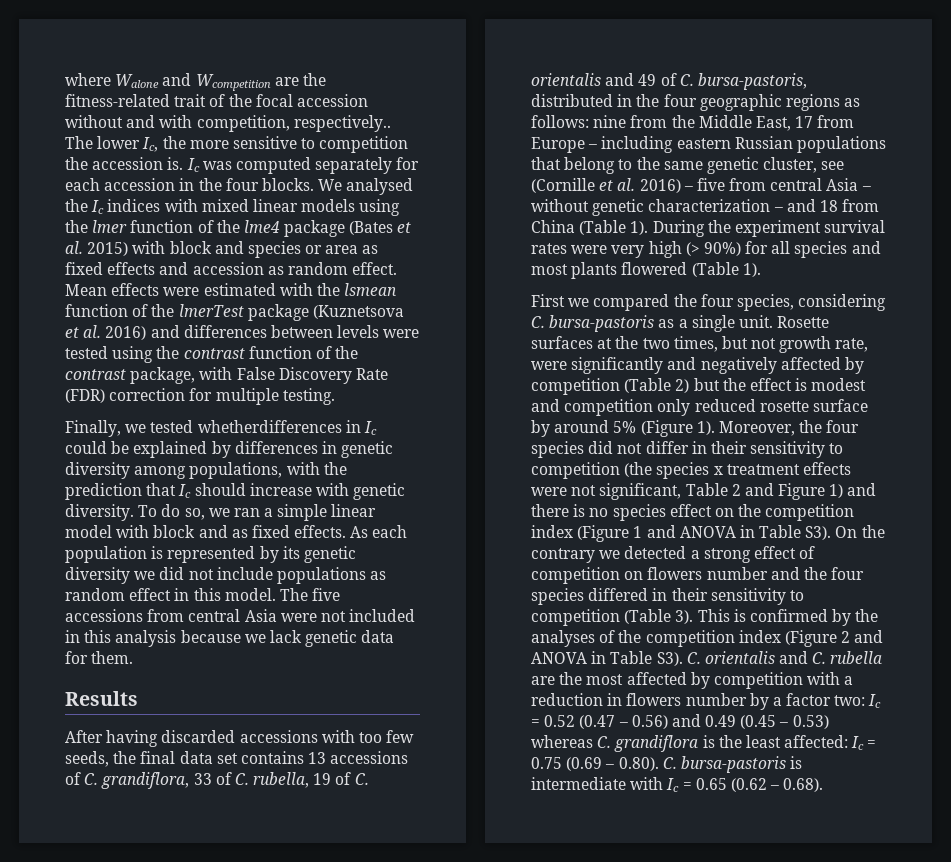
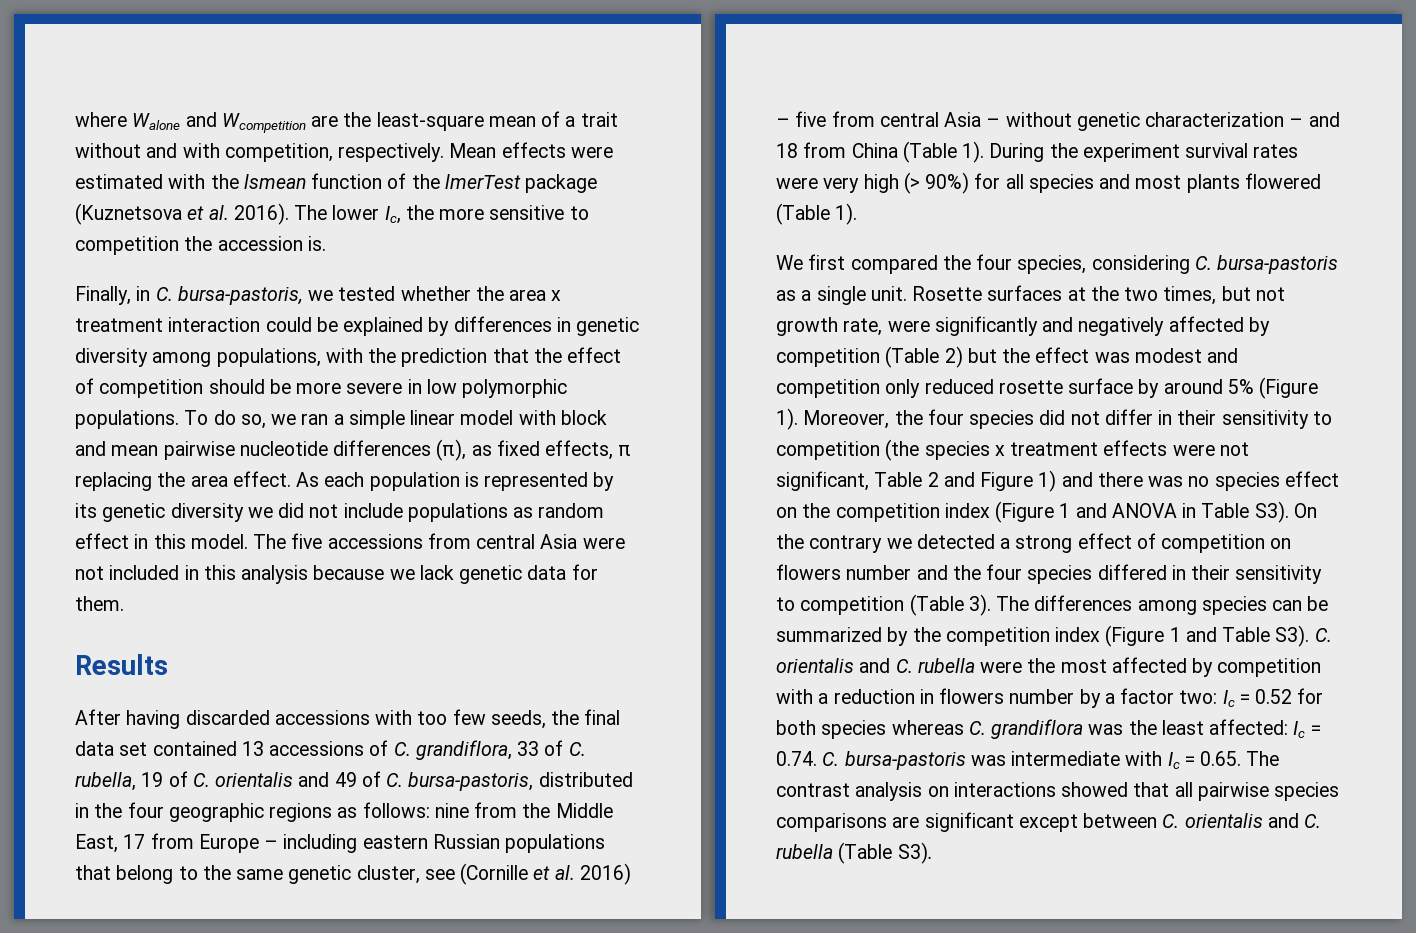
- where Walone and Wcompetition are the fitness-related trait of the focal accession without and with competition, respectively.. The lower Ic, the more sensitive to competition the accession is. Ic was computed separately for each accession in the four blocks. We analysed the Ic indices with mixed linear models using the lmer function of the lme4 package (Bates et al. 2015) with block and species or area as fixed effects and accession as random effect.
+ where Walone and Wcompetition are the least-square mean of a trait without and with competition, respectively.
- Mean effects were estimated with the lsmean function of the lmerTest package (Kuznetsova et al. 2016) and differences between levels were tested using the contrast function of the contrast package, with False Discovery Rate (FDR) correction for multiple testing.
- Finally, we tested whetherdifferences in Ic could be explained by differences in genetic diversity among populations, with the prediction that Ic should increase with genetic diversity.
+ Mean effects were estimated with the lsmean function of the lmerTest package (Kuznetsova et al. 2016). The lower Ic, the more sensitive to competition the accession is.
+ Finally, in C. bursa-pastoris, we tested whether the area x treatment interaction could be explained by differences in genetic diversity among populations, with the prediction that the effect of competition should be more severe in low polymorphic populations.
- To do so, we ran a simple linear model with block and as fixed effects.
+ To do so, we ran a simple linear model with block and mean pairwise nucleotide differences (π), as fixed effects, π replacing the area effect.
- After having discarded accessions with too few seeds, the final data set contains 13 accessions of C. grandiflora, 33 of C. rubella, 19 of C. orientalis and 49 of C. bursa-pastoris, distributed in the four geographic regions as follows:
+ After having discarded accessions with too few seeds, the final data set contained 13 accessions of C. grandiflora, 33 of C. rubella, 19 of C. orientalis and 49 of C. bursa-pastoris, distributed in the four geographic regions as follows:
- First we compared the four species, considering C. bursa-pastoris as a single unit.
+ We first compared the four species, considering C. bursa-pastoris as a single unit.
- Rosette surfaces at the two times, but not growth rate, were significantly and negatively affected by competition (Table 2) but the effect is modest and competition only reduced rosette surface by around 5% (Figure 1).
+ Rosette surfaces at the two times, but not growth rate, were significantly and negatively affected by competition (Table 2) but the effect was modest and competition only reduced rosette surface by around 5% (Figure 1).
- Moreover, the four species did not differ in their sensitivity to competition (the species x treatment effects were not significant, Table 2 and Figure 1) and there is no species effect on the competition index (Figure 1 and ANOVA in Table S3). On the contrary we detected a strong effect of competition on flowers number and the four species differed in their sensitivity to competition (Table 3).
+ Moreover, the four species did not differ in their sensitivity to competition (the species x treatment effects were not significant, Table 2 and Figure 1) and there was no species effect on the competition index (Figure 1 and ANOVA in Table S3). On the contrary we detected a strong effect of competition on flowers number and the four species differed in their sensitivity to competition (Table 3).
- This is confirmed by the analyses of the competition index (Figure 2 and ANOVA in Table S3). C. orientalis and C. rubella are the most affected by competition with a reduction in flowers number by a factor two: Ic = 0.52 (0.47 – 0.56) and 0.49 (0.45 – 0.53) whereas C. grandiflora is the least affected: Ic = 0.75 (0.69 – 0.80). C. bursa-pastoris is intermediate with Ic = 0.65 (0.62 – 0.68).
+ The differences among species can be summarized by the competition index (Figure 1 and Table S3). C. orientalis and C. rubella were the most affected by competition with a reduction in flowers number by a factor two: Ic = 0.52 for both species whereas C. grandiflora was the least affected: Ic = 0.74. C. bursa-pastoris was intermediate with Ic = 0.65. The contrast analysis on interactions showed that all pairwise species comparisons are significant except between C. orientalis and C. rubella (Table S3).

